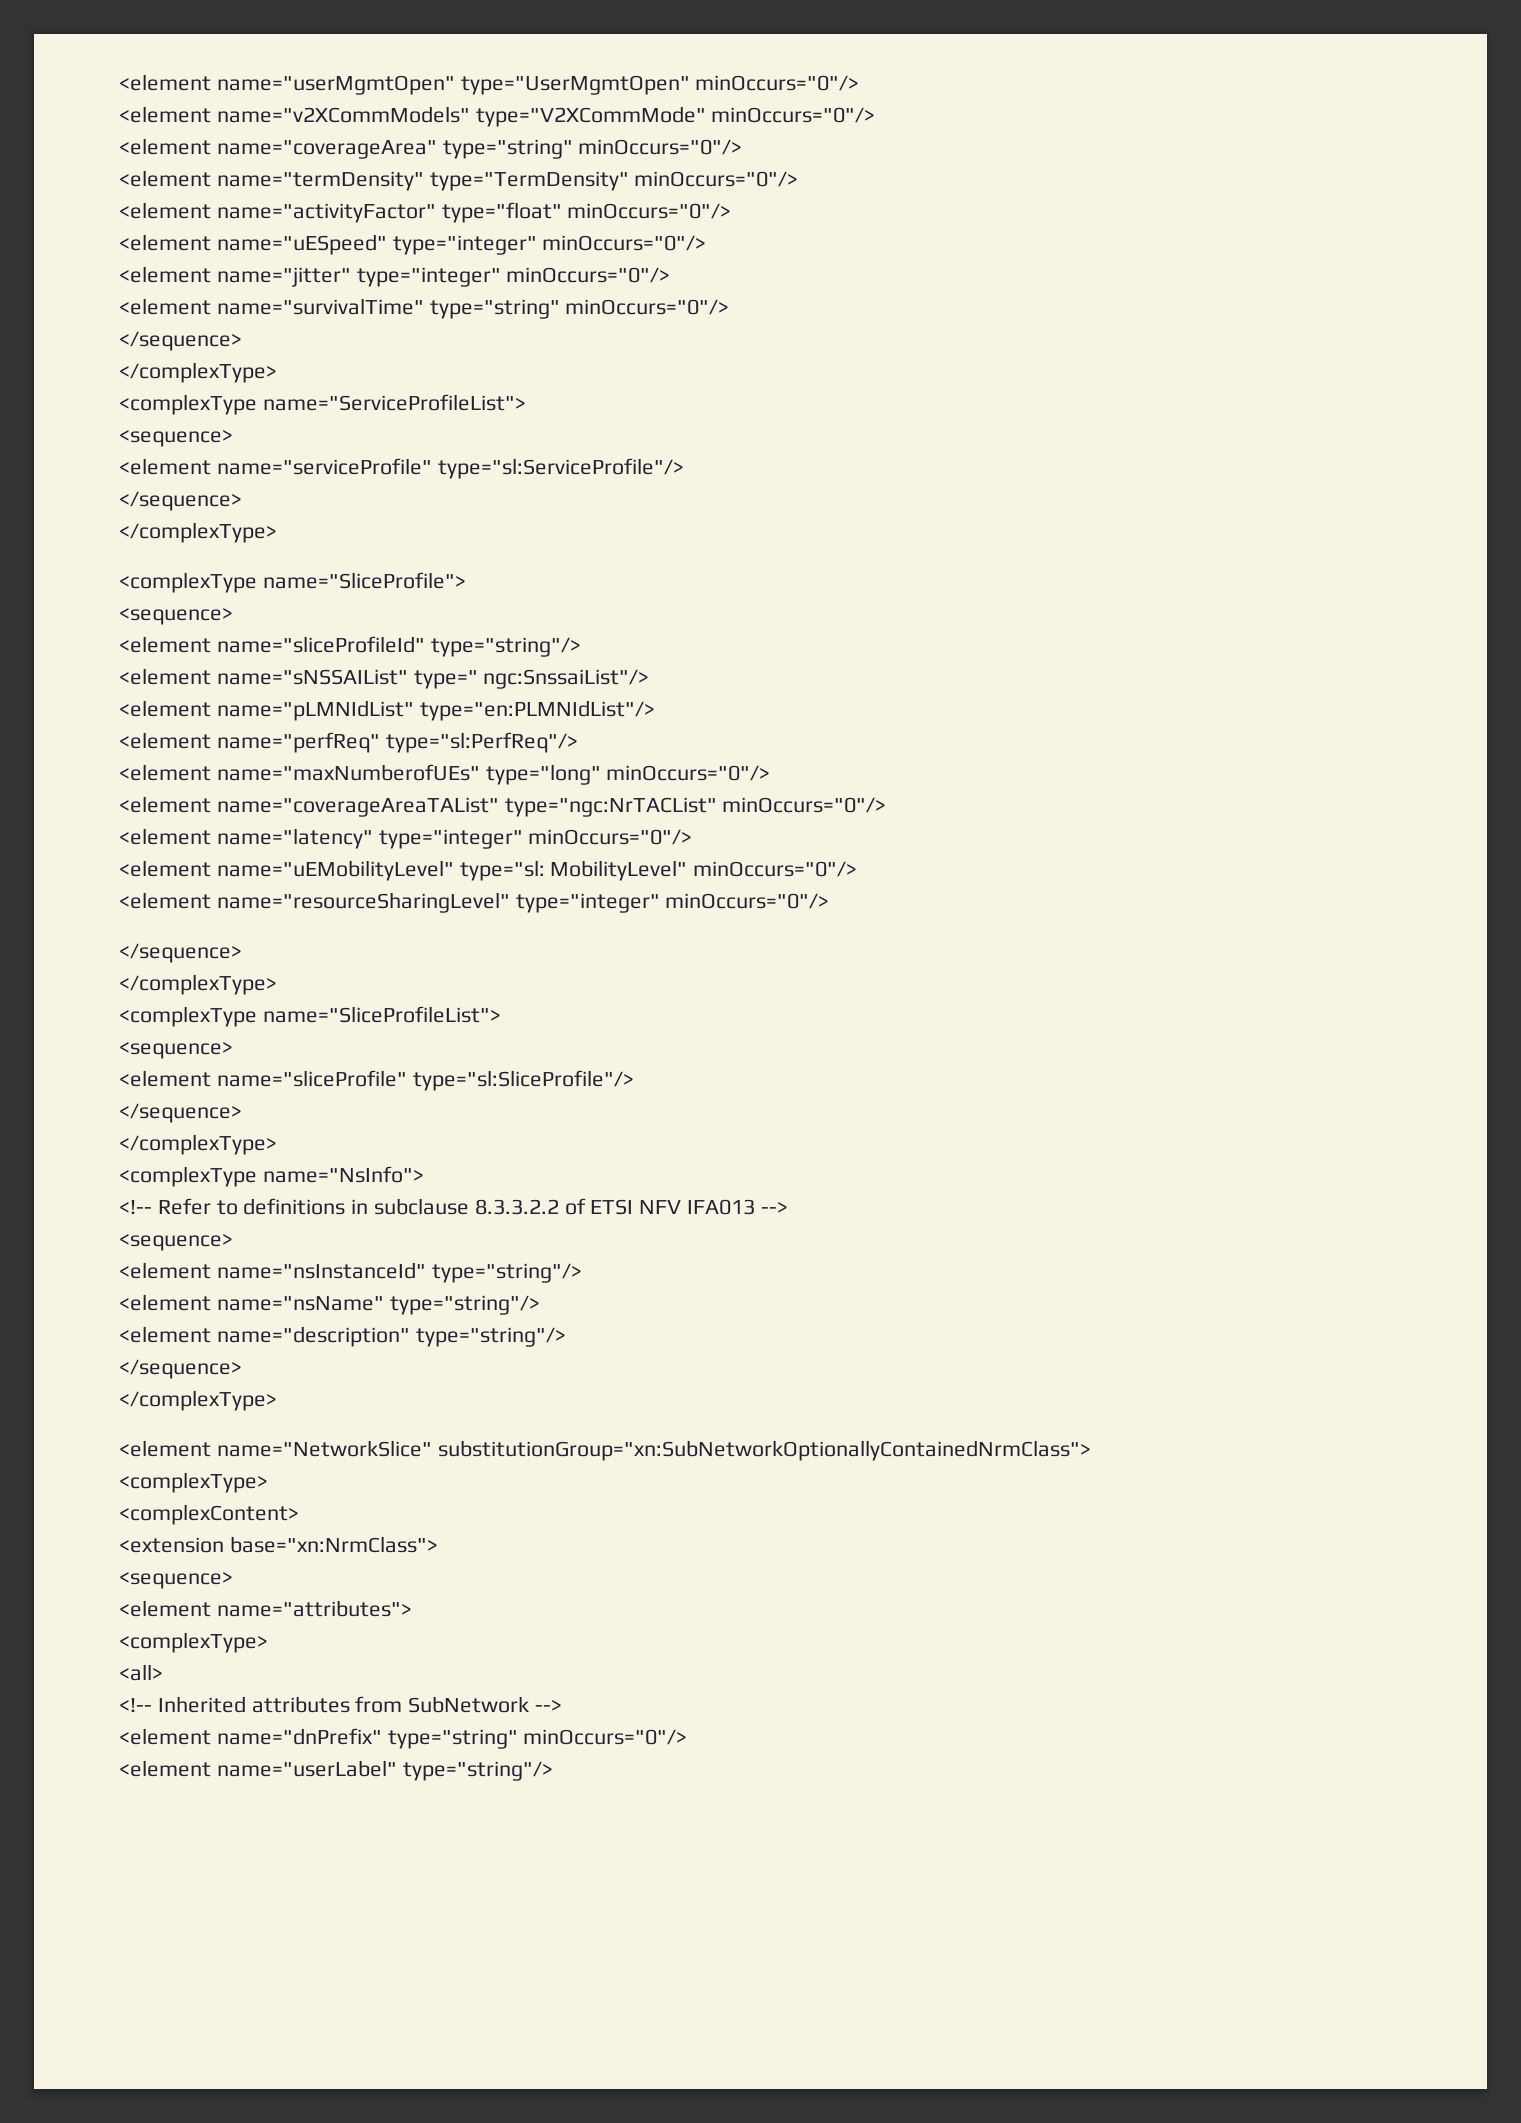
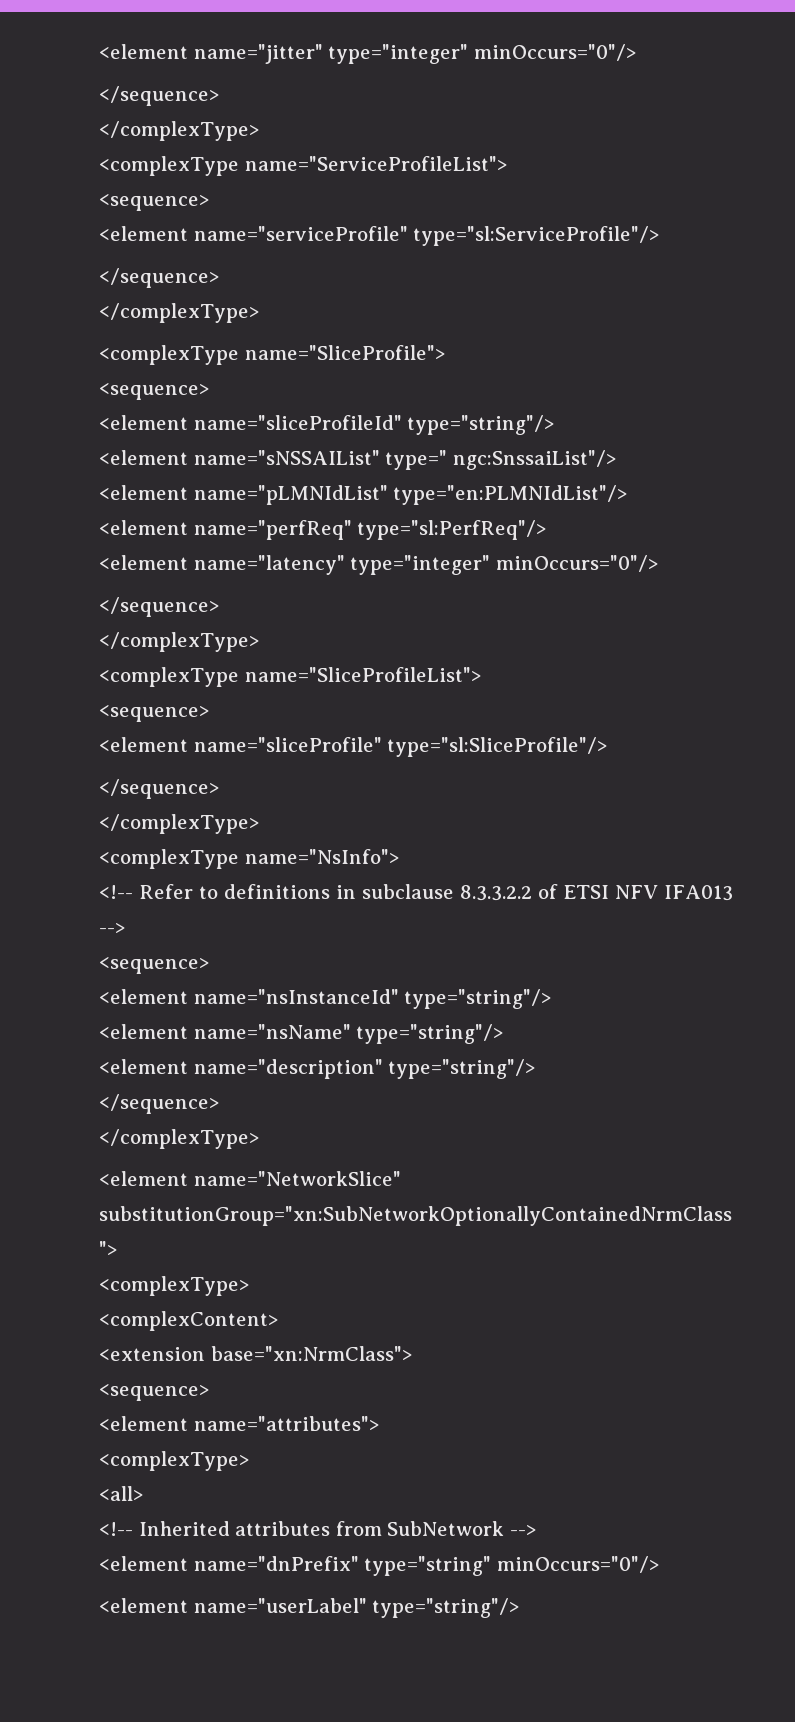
- <element name="userMgmtOpen" type="UserMgmtOpen" minOccurs="0"/>
- <element name="v2XCommModels" type="V2XCommMode" minOccurs="0"/>
- <element name="coverageArea" type="string" minOccurs="0"/>
- <element name="termDensity" type="TermDensity" minOccurs="0"/>
- <element name="activityFactor" type="float" minOccurs="0"/>
- <element name="uESpeed" type="integer" minOccurs="0"/>
- <element name="survivalTime" type="string" minOccurs="0"/>
- <element name="maxNumberofUEs" type="long" minOccurs="0"/>
- <element name="coverageAreaTAList" type="ngc:NrTACList" minOccurs="0"/>
  <element name="latency" type="integer" minOccurs="0"/>
- <element name="uEMobilityLevel" type="sl: MobilityLevel" minOccurs="0"/>
- <element name="resourceSharingLevel" type="integer" minOccurs="0"/>

